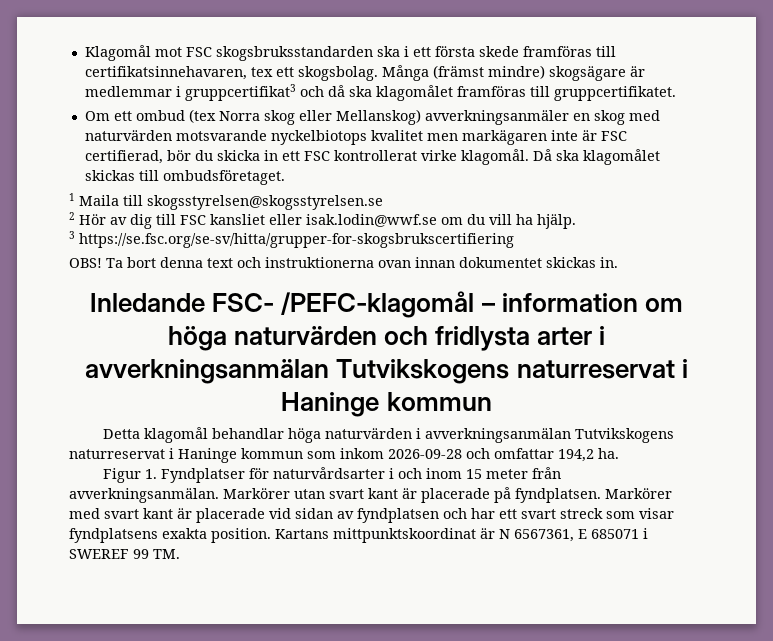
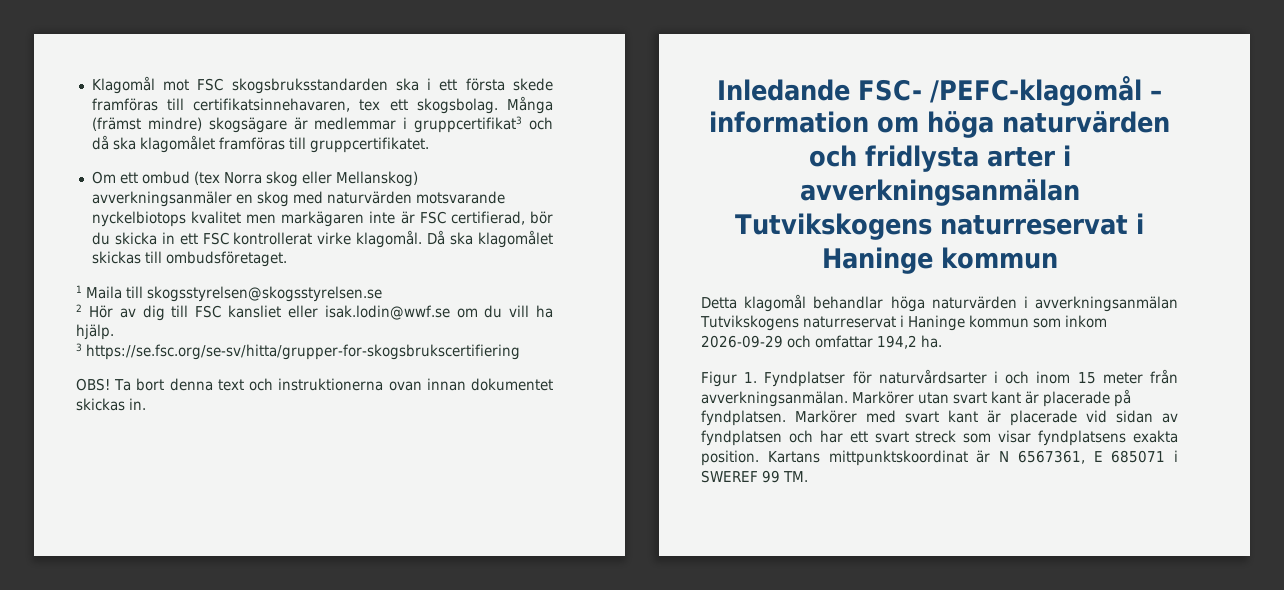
- Detta klagomål behandlar höga naturvärden i avverkningsanmälan Tutvikskogens naturreservat i Haninge kommun som inkom 2026-09-28 och omfattar 194,2 ha.
+ Detta klagomål behandlar höga naturvärden i avverkningsanmälan Tutvikskogens naturreservat i Haninge kommun som inkom 2026-09-29 och omfattar 194,2 ha.

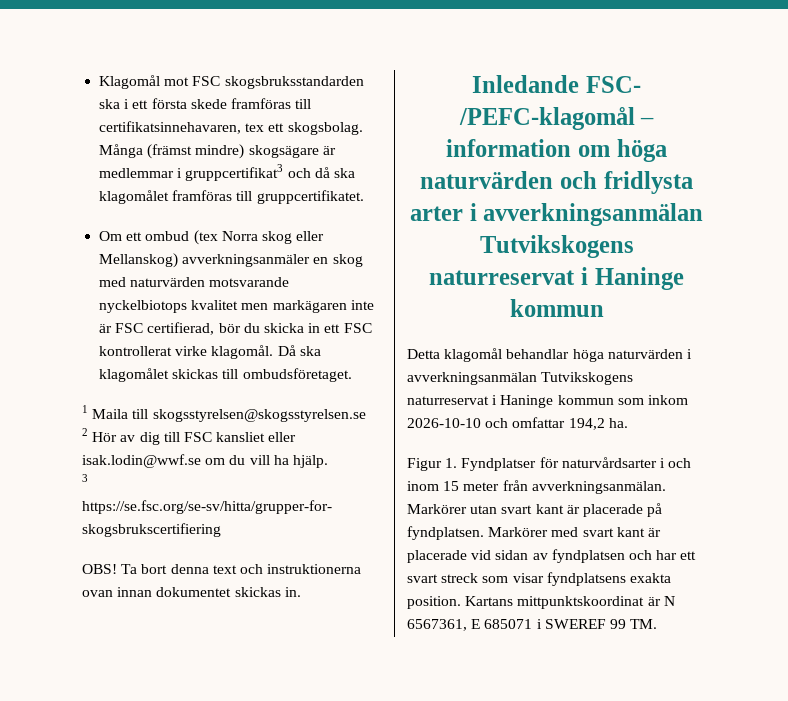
- Detta klagomål behandlar höga naturvärden i avverkningsanmälan Tutvikskogens naturreservat i Haninge kommun som inkom 2026-09-29 och omfattar 194,2 ha.
+ Detta klagomål behandlar höga naturvärden i avverkningsanmälan Tutvikskogens naturreservat i Haninge kommun som inkom 2026-10-10 och omfattar 194,2 ha.

